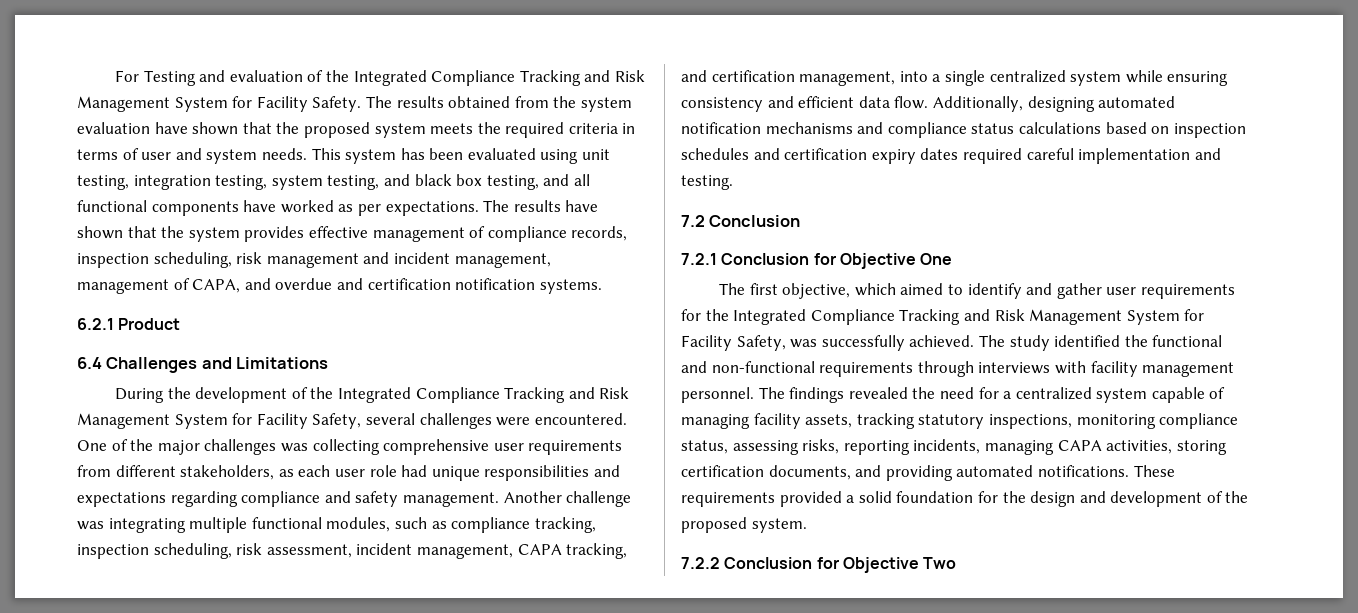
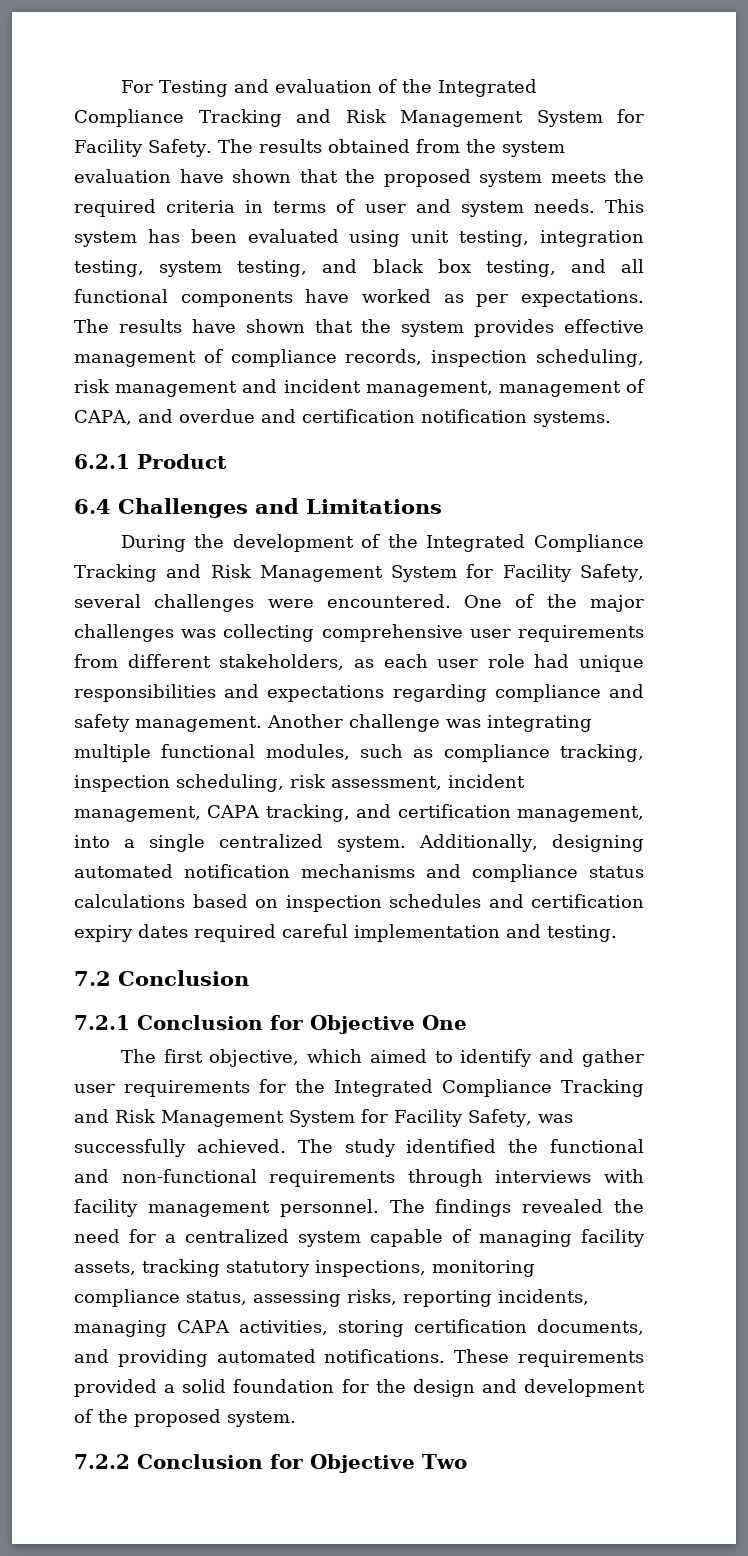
- Another challenge was integrating multiple functional modules, such as compliance tracking, inspection scheduling, risk assessment, incident management, CAPA tracking, and certification management, into a single centralized system while ensuring consistency and efficient data flow.
+ Another challenge was integrating multiple functional modules, such as compliance tracking, inspection scheduling, risk assessment, incident management, CAPA tracking, and certification management, into a single centralized system.

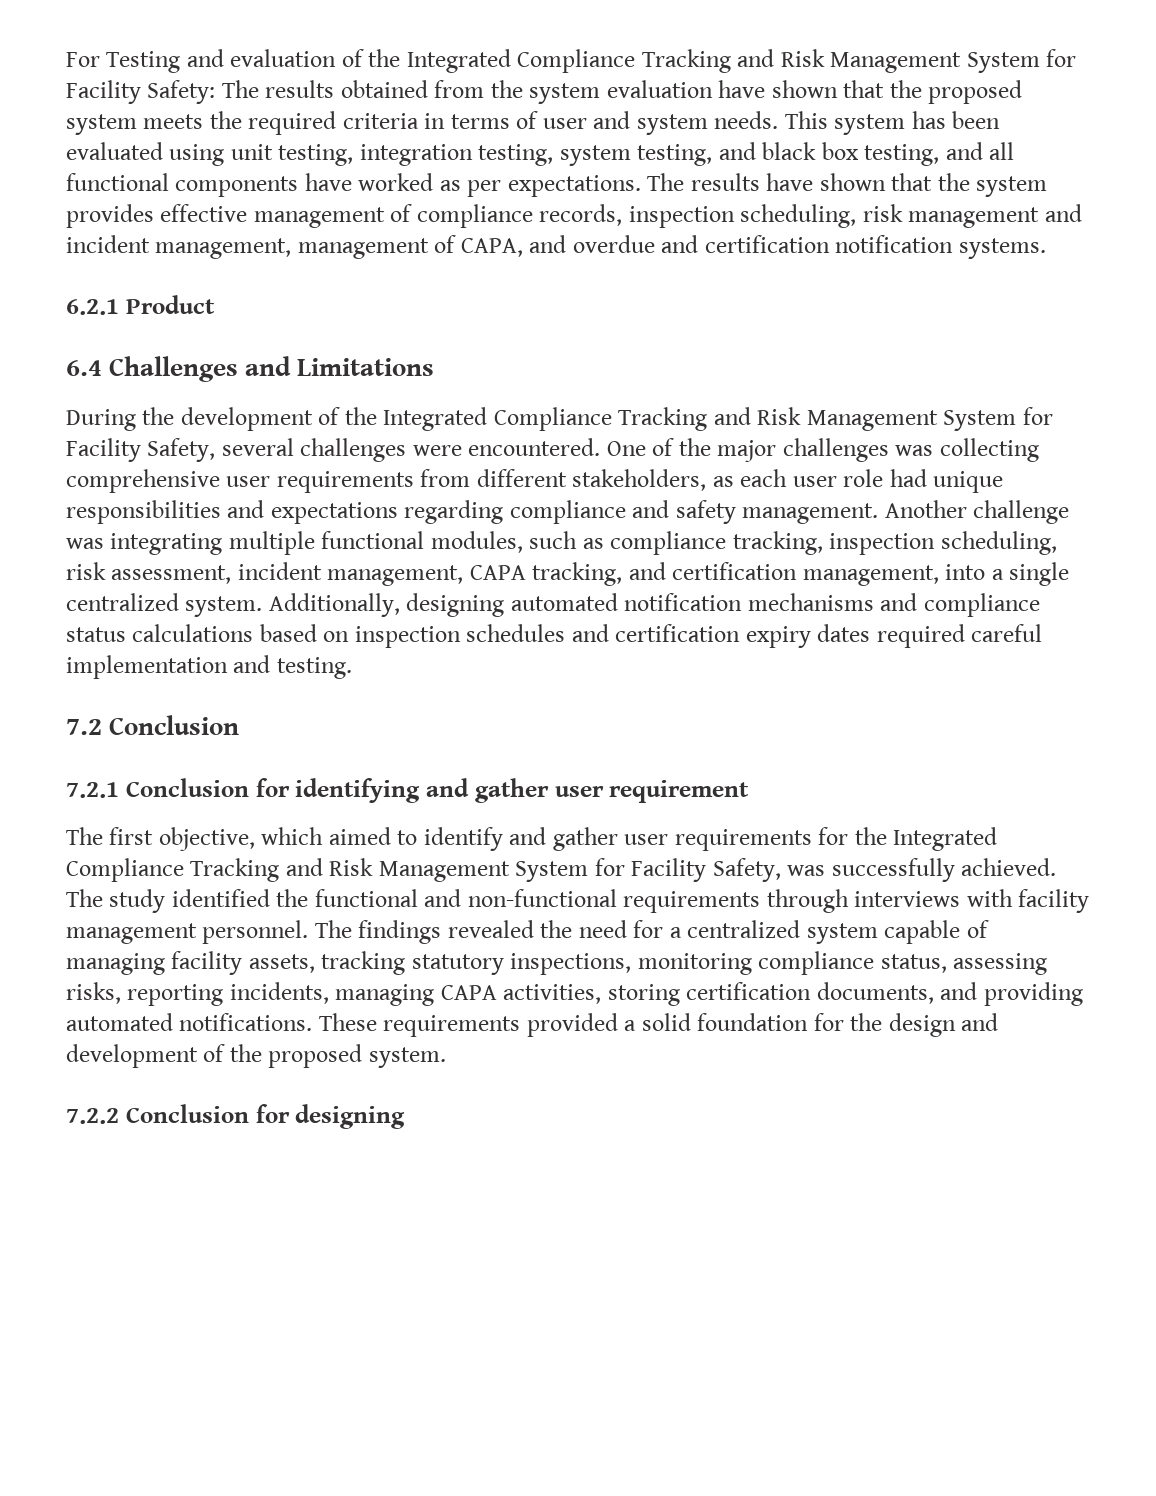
- For Testing and evaluation of the Integrated Compliance Tracking and Risk Management System for Facility Safety. The results obtained from the system evaluation have shown that the proposed system meets the required criteria in terms of user and system needs.
+ For Testing and evaluation of the Integrated Compliance Tracking and Risk Management System for Facility Safety: The results obtained from the system evaluation have shown that the proposed system meets the required criteria in terms of user and system needs.
- 7.2.1 Conclusion for Objective One
+ 7.2.1 Conclusion for identifying and gather user requirement
- 7.2.2 Conclusion for Objective Two
+ 7.2.2 Conclusion for designing

